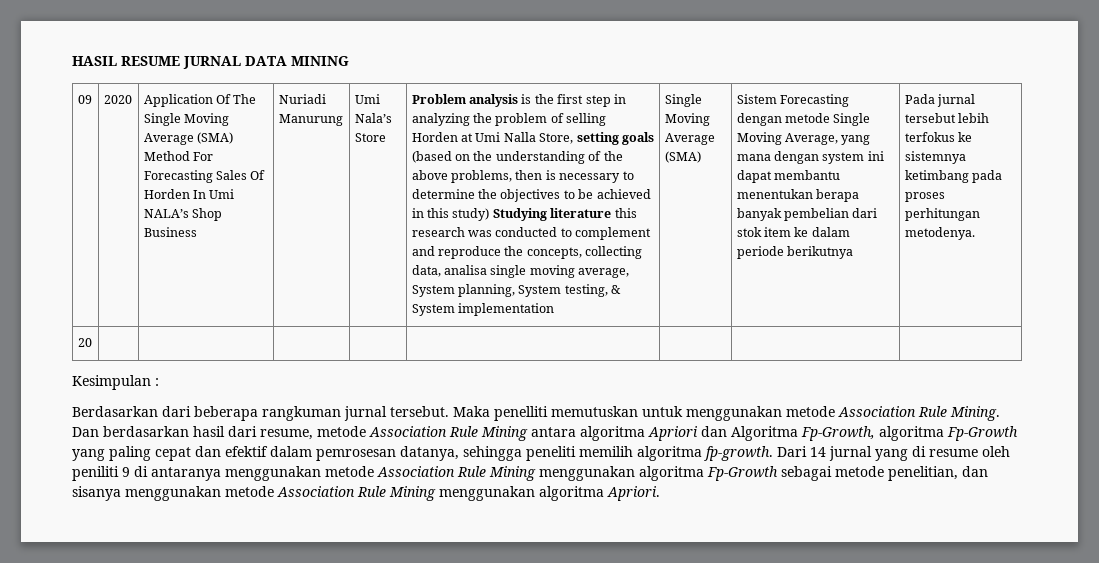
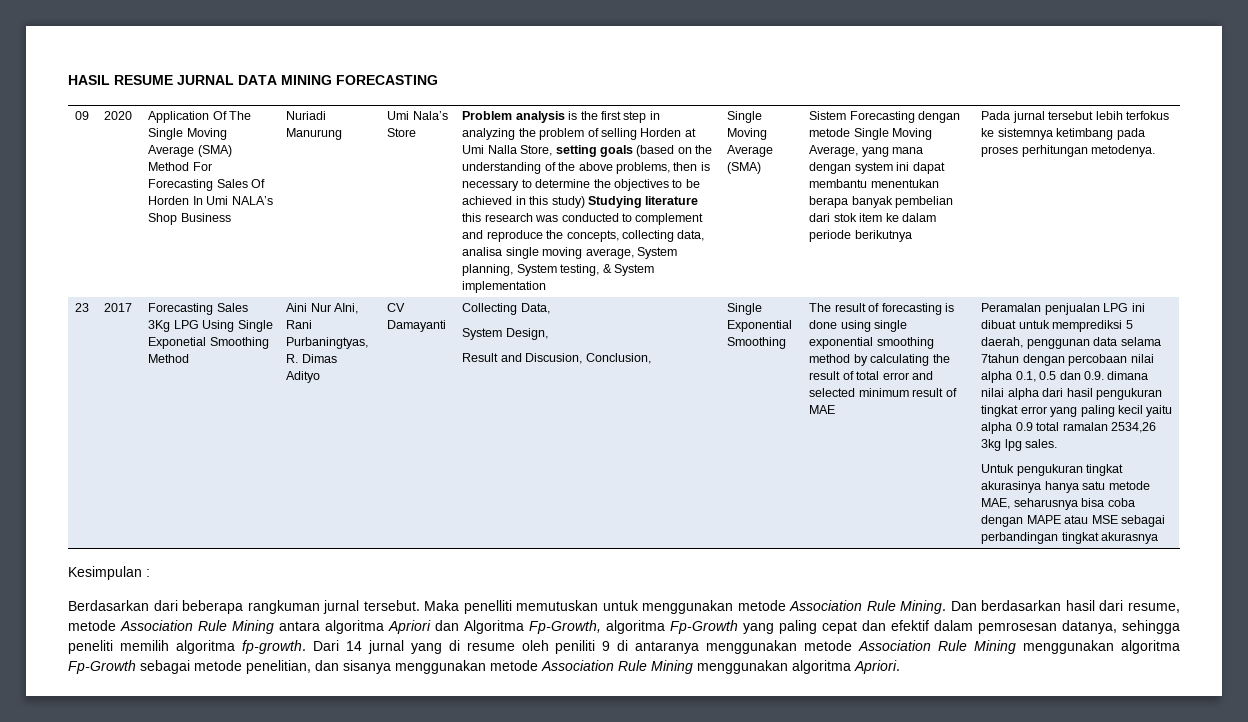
- HASIL RESUME JURNAL DATA MINING
+ HASIL RESUME JURNAL DATA MINING FORECASTING
- 20
+ 23 | 2017 | Forecasting Sales 3Kg LPG Using Single Exponetial Smoothing Method | Aini Nur AIni, Rani Purbaningtyas, R. Dimas Adityo | CV Damayanti | Collecting Data,
+ System Design,
+ Result and Discusion, Conclusion, | Single Exponential Smoothing | The result of forecasting is done using single exponential smoothing method by calculating the result of total error and selected minimum result of MAE | Peramalan penjualan LPG ini dibuat untuk memprediksi 5 daerah, penggunan data selama 7tahun dengan percobaan nilai alpha 0.1, 0.5 dan 0.9. dimana nilai alpha dari hasil pengukuran tingkat error yang paling kecil yaitu alpha 0.9 total ramalan 2534,26 3kg lpg sales.
+ Untuk pengukuran tingkat akurasinya hanya satu metode MAE, seharusnya bisa coba dengan MAPE atau MSE sebagai perbandingan tingkat akurasnya

